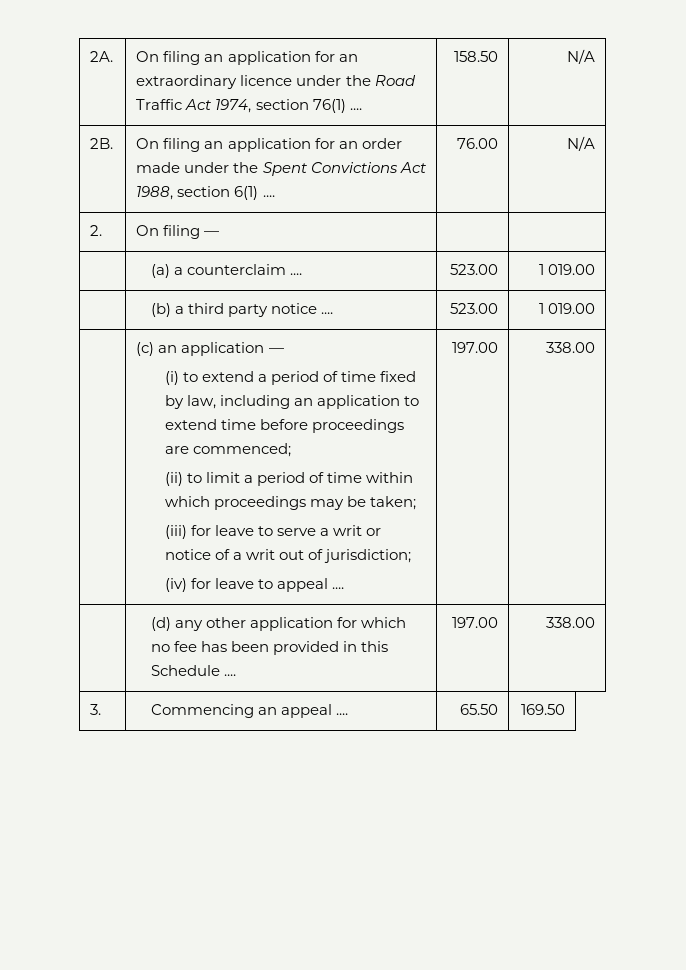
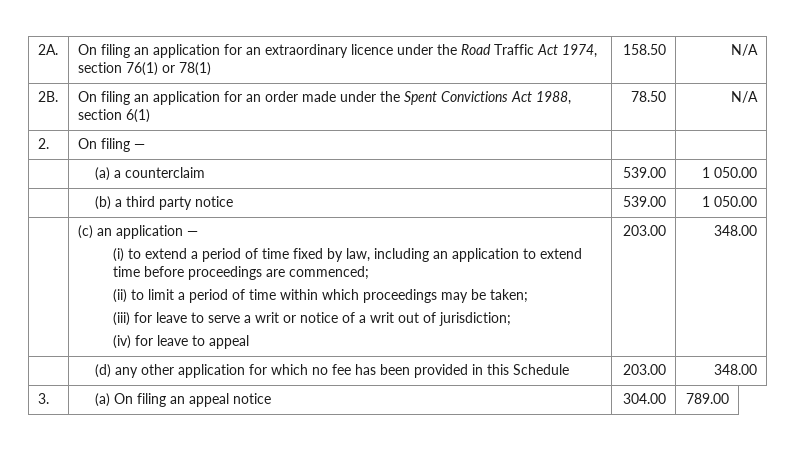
- 2A. | On filing an application for an extraordinary licence under the Road Traffic Act 1974, section 76(1) .... | 158.50 | N/A
+ 2A. | On filing an application for an extraordinary licence under the Road Traffic Act 1974, section 76(1) or 78(1) | 158.50 | N/A
- 2B. | On filing an application for an order made under the Spent Convictions Act 1988, section 6(1) .... | 76.00 | N/A
+ 2B. | On filing an application for an order made under the Spent Convictions Act 1988, section 6(1) | 78.50 | N/A
- | (a) a counterclaim .... | 523.00 | 1 019.00
+ | (a) a counterclaim | 539.00 | 1 050.00
- | (b) a third party notice .... | 523.00 | 1 019.00
+ | (b) a third party notice | 539.00 | 1 050.00
- (iv) for leave to appeal .... | 197.00 | 338.00
+ (iv) for leave to appeal | 203.00 | 348.00
- | (d) any other application for which no fee has been provided in this Schedule .... | 197.00 | 338.00
- 3. | Commencing an appeal .... | 65.50 | 169.50
+ | (d) any other application for which no fee has been provided in this Schedule | 203.00 | 348.00
+ 3. | (a) On filing an appeal notice | 304.00 | 789.00

